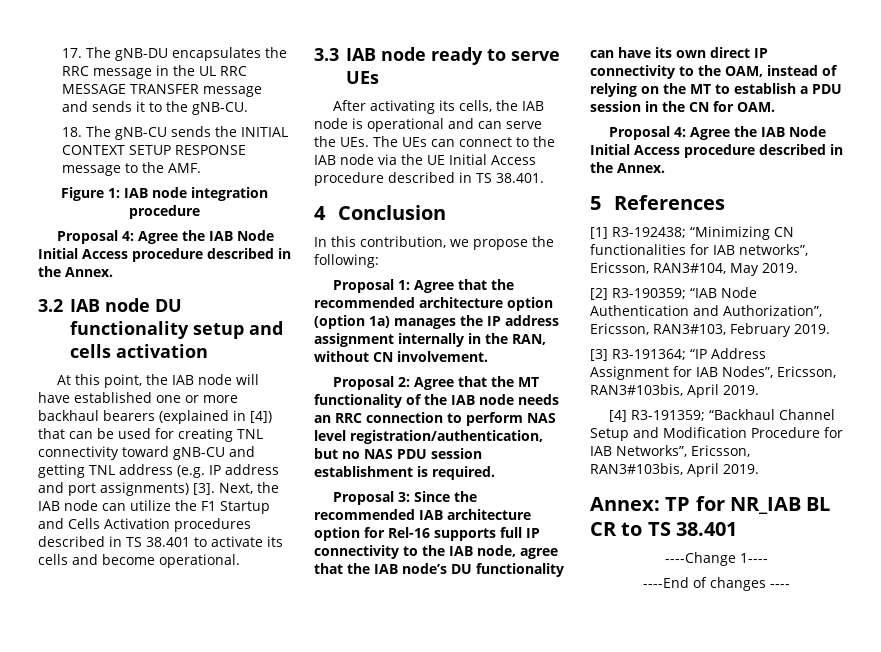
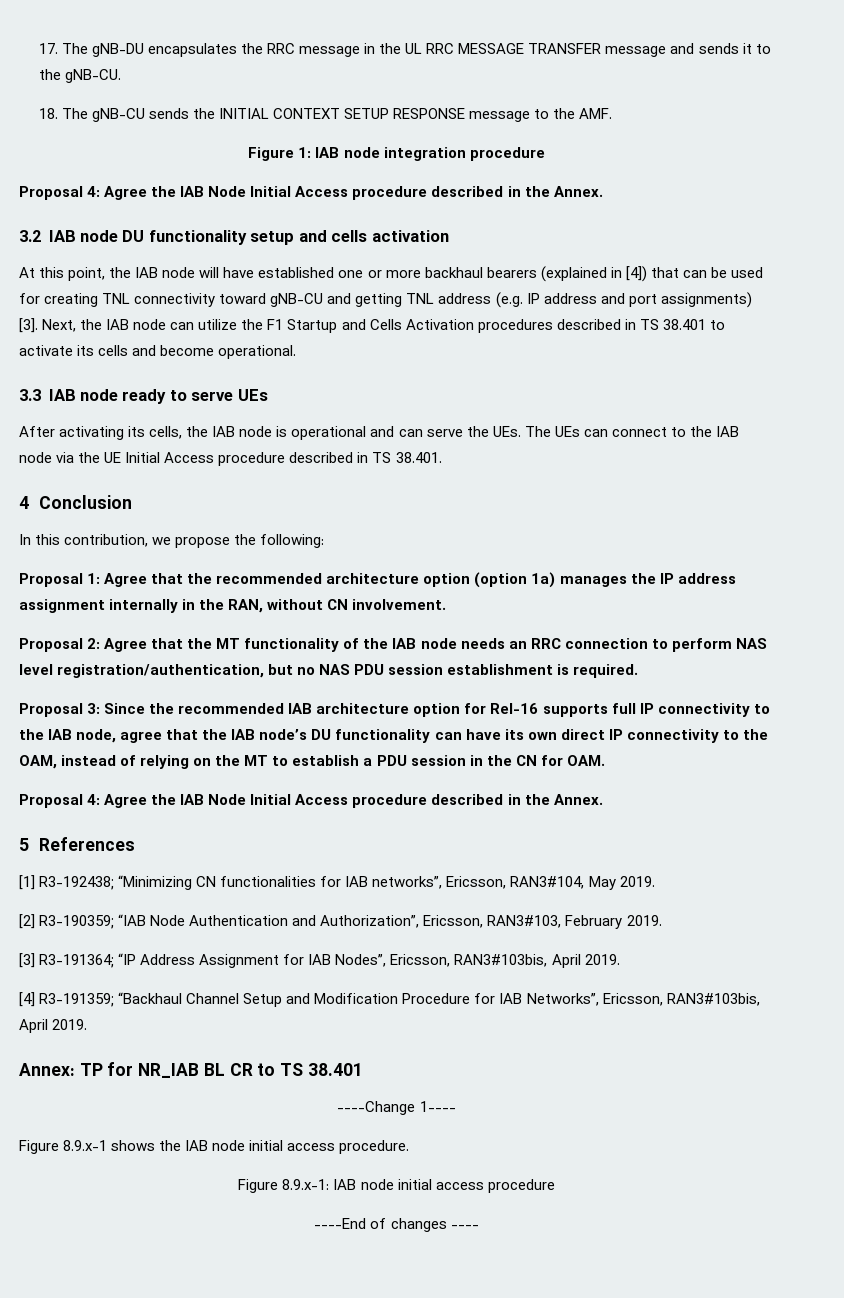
+ Figure 8.9.x-1 shows the IAB node initial access procedure.
+ Figure 8.9.x-1: IAB node initial access procedure

